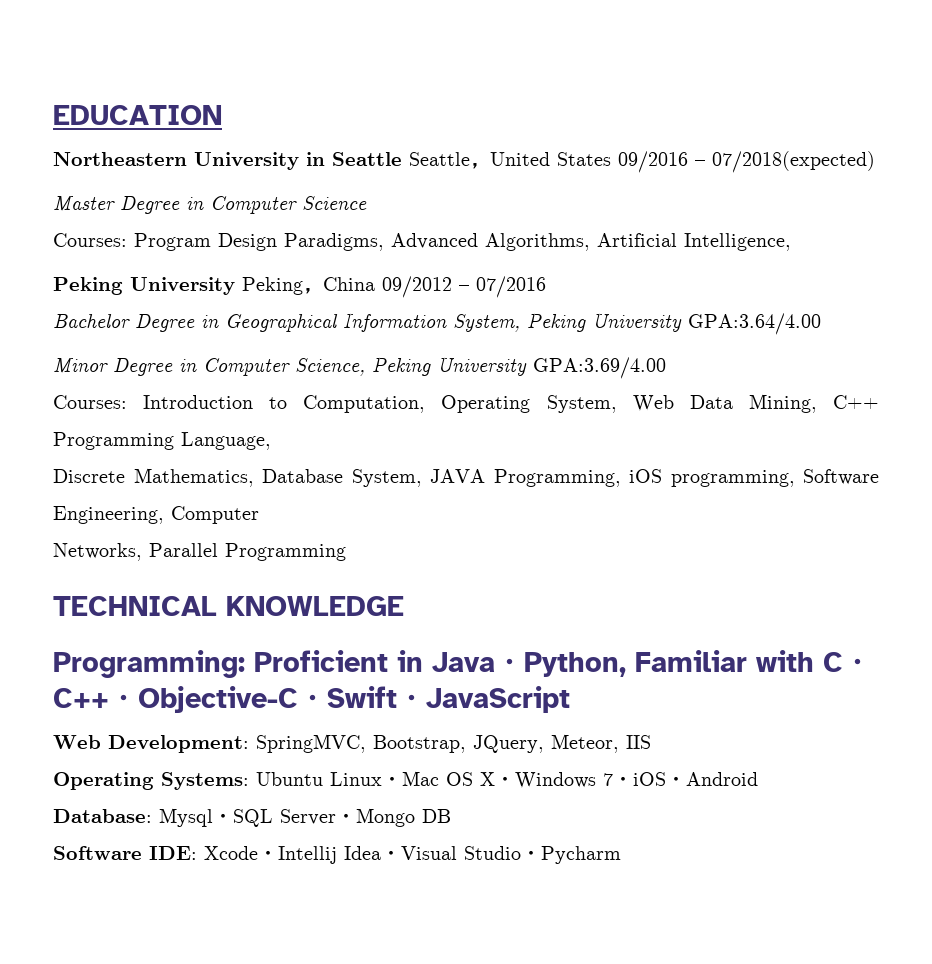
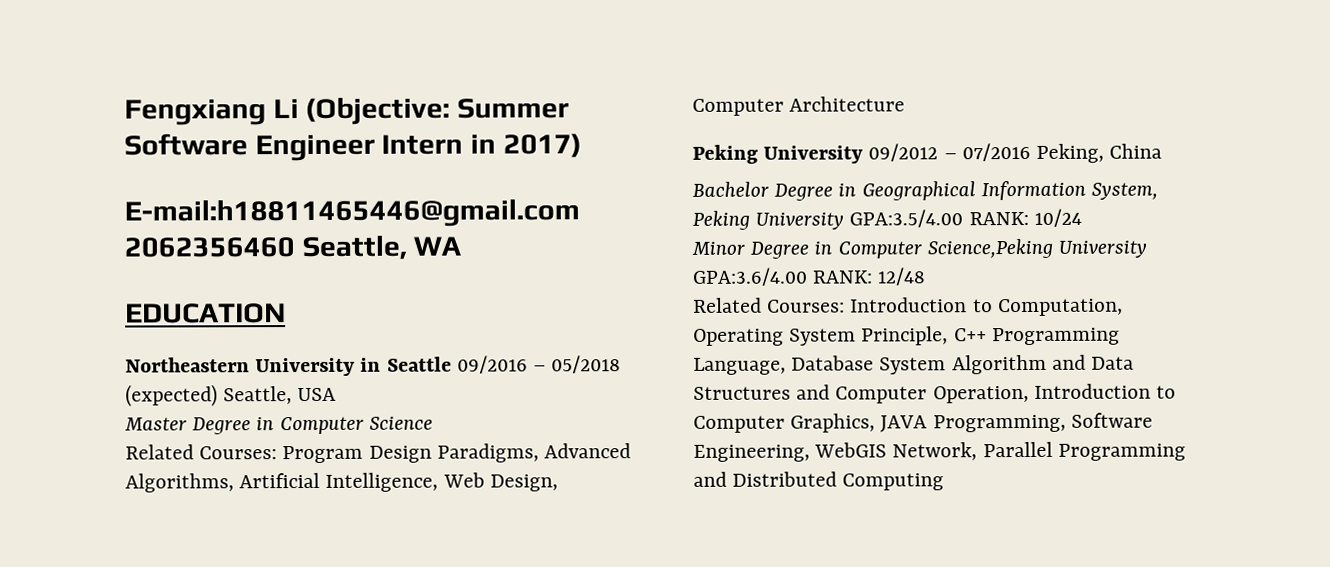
+ Fengxiang Li (Objective: Summer Software Engineer Intern in 2017)
+ E-mail:h18811465446@gmail.com 2062356460 Seattle, WA
- Northeastern University in Seattle Seattle，United States 09/2016 – 07/2018(expected)
+ Northeastern University in Seattle 09/2016 – 05/2018 (expected) Seattle, USA
- Courses: Program Design Paradigms, Advanced Algorithms, Artificial Intelligence,
- Peking University Peking，China 09/2012 – 07/2016
+ Related Courses: Program Design Paradigms, Advanced Algorithms, Artificial Intelligence, Web Design, Computer Architecture
+ Peking University 09/2012 – 07/2016 Peking, China
- Bachelor Degree in Geographical Information System, Peking University GPA:3.64/4.00
+ Bachelor Degree in Geographical Information System, Peking University GPA:3.5/4.00 RANK: 10/24
- Minor Degree in Computer Science, Peking University GPA:3.69/4.00
- Courses: Introduction to Computation, Operating System, Web Data Mining, C++ Programming Language,
- Discrete Mathematics, Database System, JAVA Programming, iOS programming, Software Engineering, Computer
- Networks, Parallel Programming
- TECHNICAL KNOWLEDGE
- Programming: Proficient in Java・Python, Familiar with C・C++・Objective-C・Swift・JavaScript
- Web Development: SpringMVC, Bootstrap, JQuery, Meteor, IIS
- Operating Systems: Ubuntu Linux・Mac OS X・Windows 7・iOS・Android
- Database: Mysql・SQL Server・Mongo DB
- Software IDE: Xcode・Intellij Idea・Visual Studio・Pycharm
+ Minor Degree in Computer Science,Peking University GPA:3.6/4.00 RANK: 12/48
+ Related Courses: Introduction to Computation, Operating System Principle, C++ Programming Language, Database System Algorithm and Data Structures and Computer Operation, Introduction to Computer Graphics, JAVA Programming, Software Engineering, WebGIS Network, Parallel Programming and Distributed Computing

